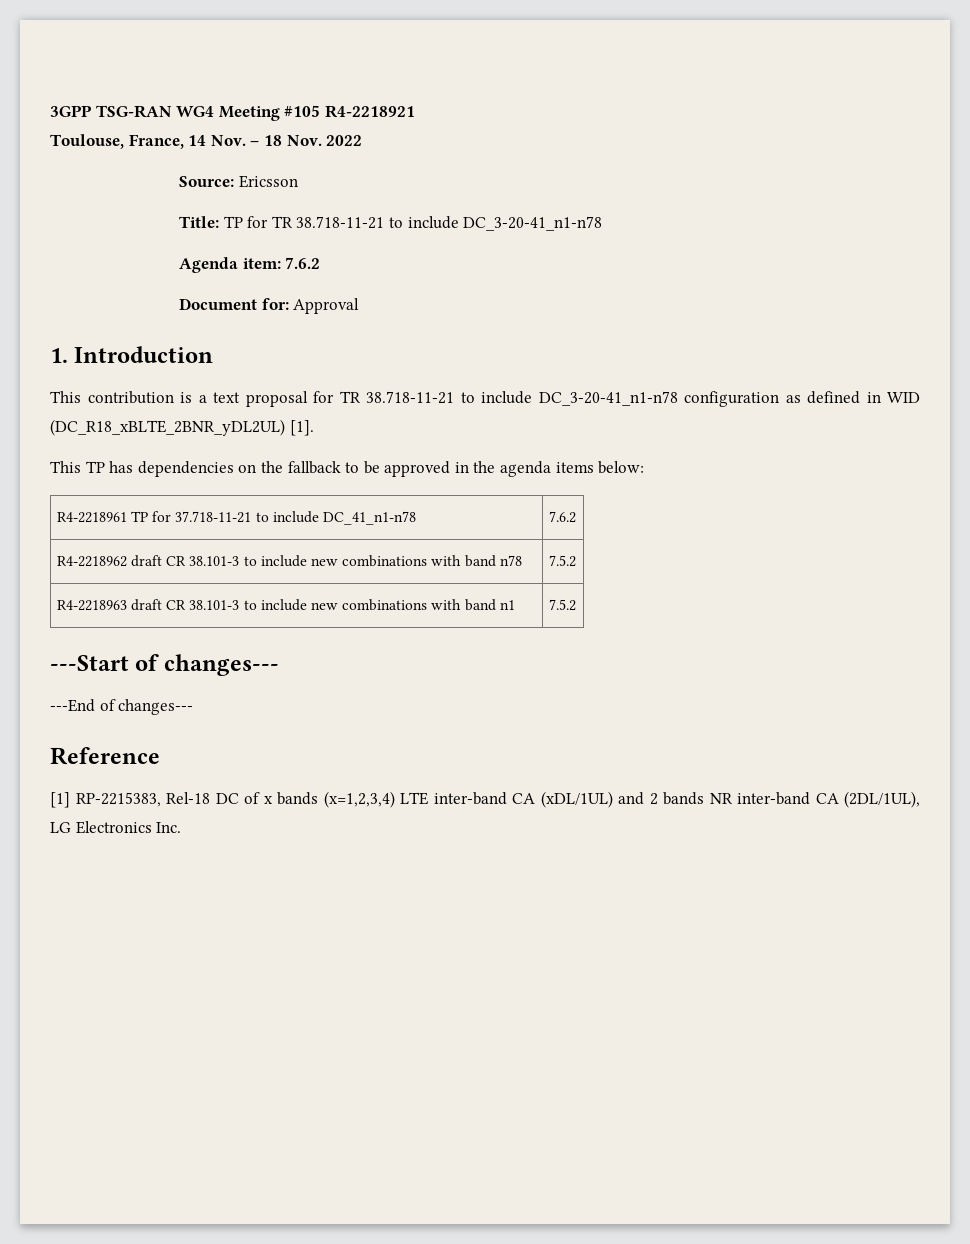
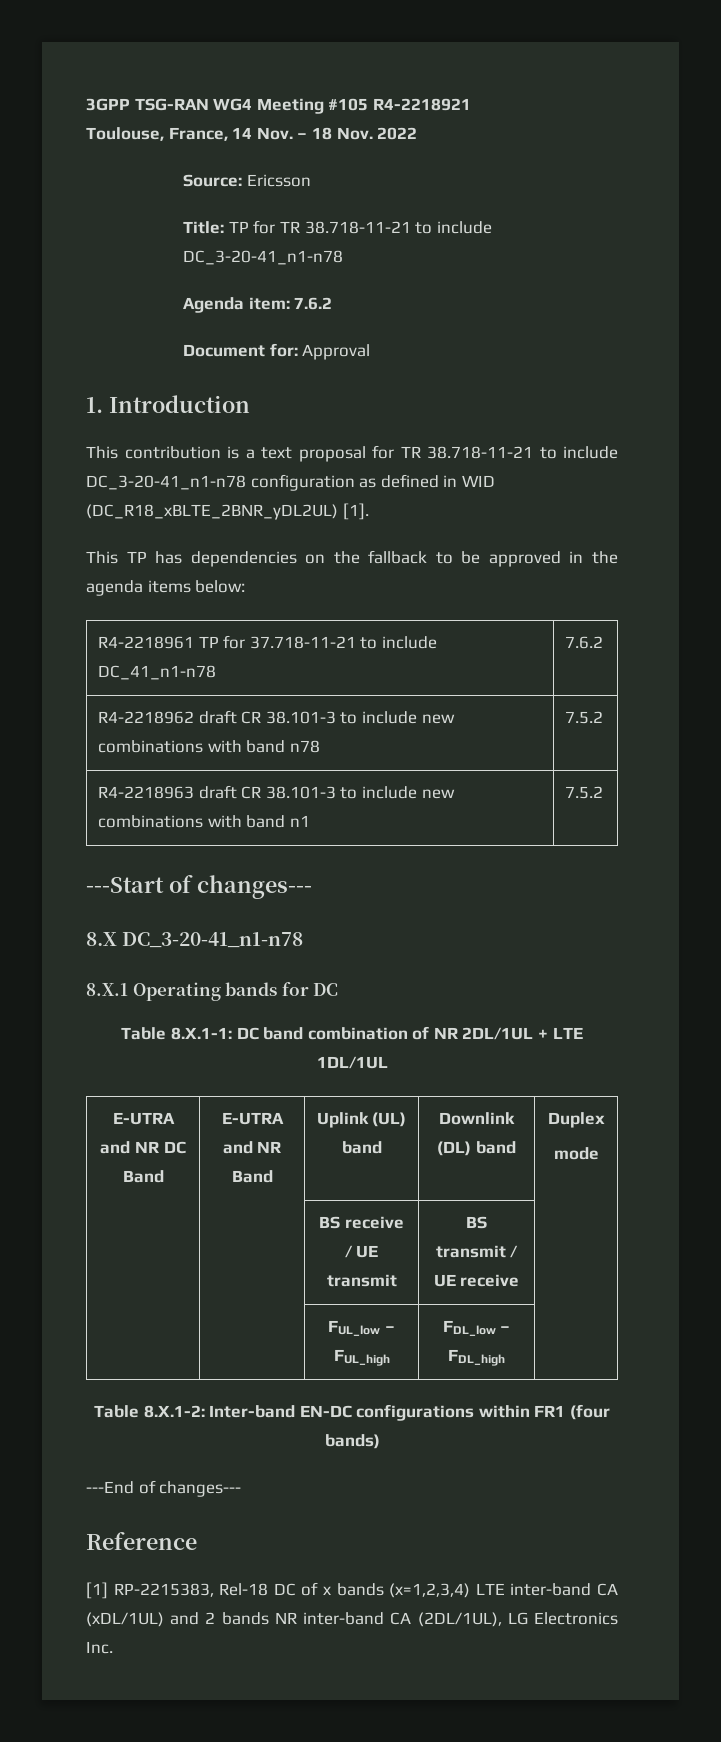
+ 8.X DC_3-20-41_n1-n78
+ 8.X.1 Operating bands for DC
+ Table 8.X.1-1: DC band combination of NR 2DL/1UL + LTE 1DL/1UL
+ E-UTRA and NR DC Band | E-UTRA and NR Band | Uplink (UL) band | Downlink (DL) band | Duplex
+ mode
+ | | BS receive / UE transmit | BS transmit / UE receive |
+ | | FUL_low – FUL_high | FDL_low – FDL_high |
+ Table 8.X.1-2: Inter-band EN-DC configurations within FR1 (four bands)

